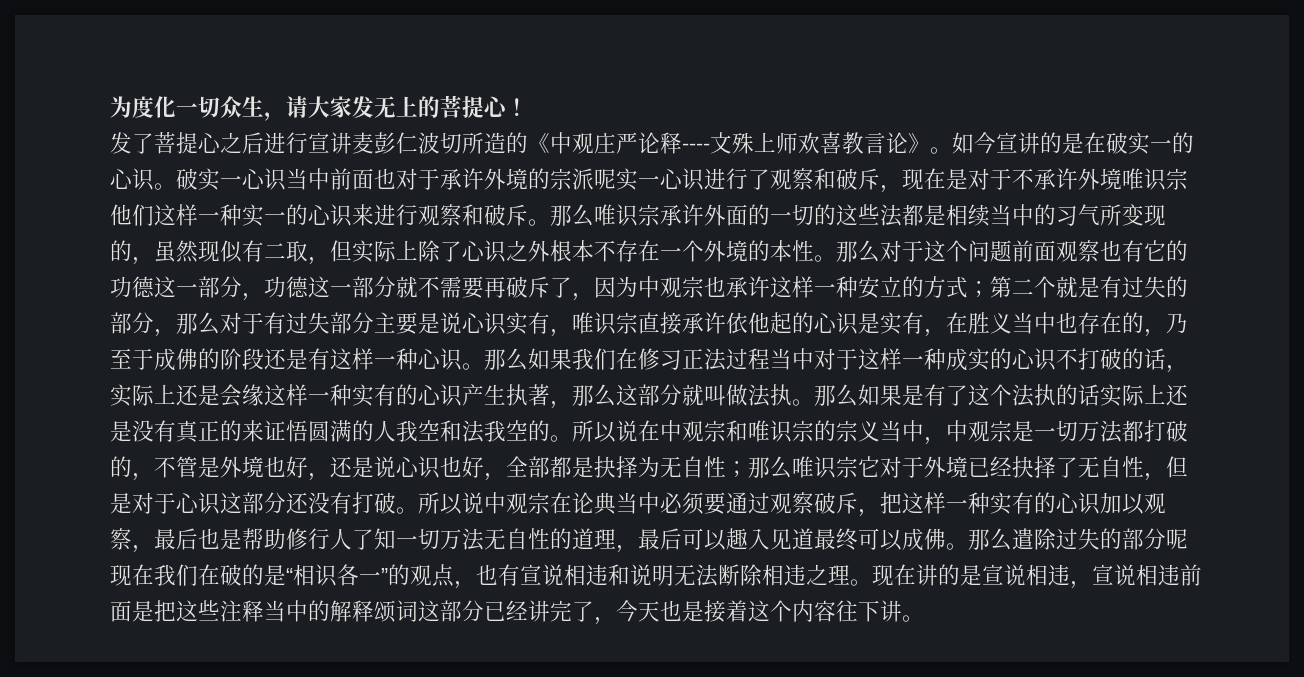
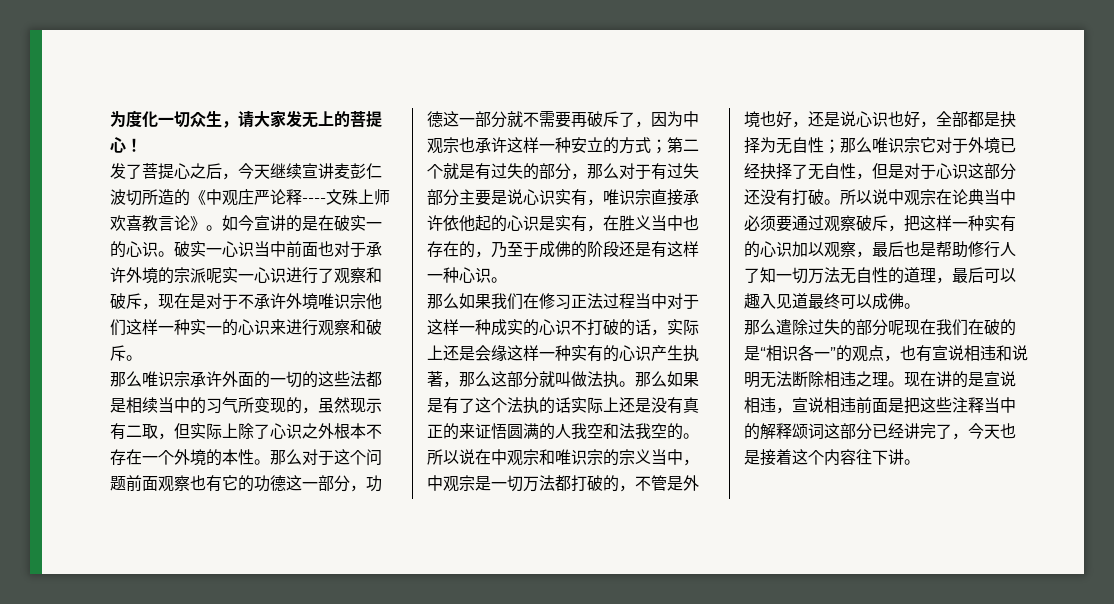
- 发了菩提心之后进行宣讲麦彭仁波切所造的《中观庄严论释----文殊上师欢喜教言论》。
+ 发了菩提心之后，今天继续宣讲麦彭仁波切所造的《中观庄严论释----文殊上师欢喜教言论》。
- 破实一心识当中前面也对于承许外境的宗派呢实一心识进行了观察和破斥，现在是对于不承许外境唯识宗他们这样一种实一的心识来进行观察和破斥。那么唯识宗承许外面的一切的这些法都是相续当中的习气所变现的，虽然现似有二取，但实际上除了心识之外根本不存在一个外境的本性。
+ 破实一心识当中前面也对于承许外境的宗派呢实一心识进行了观察和破斥，现在是对于不承许外境唯识宗他们这样一种实一的心识来进行观察和破斥。
+ 那么唯识宗承许外面的一切的这些法都是相续当中的习气所变现的，虽然现示有二取，但实际上除了心识之外根本不存在一个外境的本性。
- 第二个就是有过失的部分，那么对于有过失部分主要是说心识实有，唯识宗直接承许依他起的心识是实有，在胜义当中也存在的，乃至于成佛的阶段还是有这样一种心识。那么如果我们在修习正法过程当中对于这样一种成实的心识不打破的话，实际上还是会缘这样一种实有的心识产生执著，那么这部分就叫做法执。
+ 第二个就是有过失的部分，那么对于有过失部分主要是说心识实有，唯识宗直接承许依他起的心识是实有，在胜义当中也存在的，乃至于成佛的阶段还是有这样一种心识。
+ 那么如果我们在修习正法过程当中对于这样一种成实的心识不打破的话，实际上还是会缘这样一种实有的心识产生执著，那么这部分就叫做法执。
- 所以说中观宗在论典当中必须要通过观察破斥，把这样一种实有的心识加以观察，最后也是帮助修行人了知一切万法无自性的道理，最后可以趣入见道最终可以成佛。那么遣除过失的部分呢现在我们在破的是“相识各一”的观点，也有宣说相违和说明无法断除相违之理。
+ 所以说中观宗在论典当中必须要通过观察破斥，把这样一种实有的心识加以观察，最后也是帮助修行人了知一切万法无自性的道理，最后可以趣入见道最终可以成佛。
+ 那么遣除过失的部分呢现在我们在破的是“相识各一”的观点，也有宣说相违和说明无法断除相违之理。

